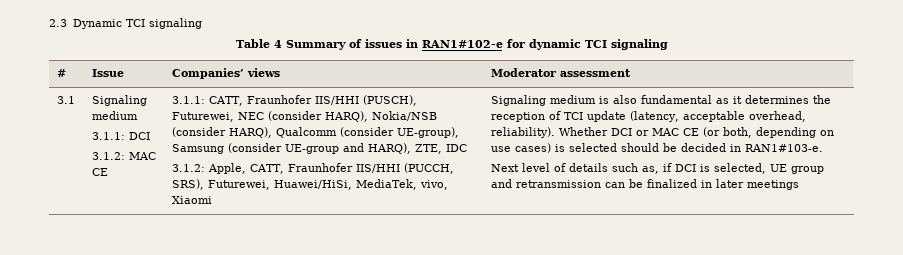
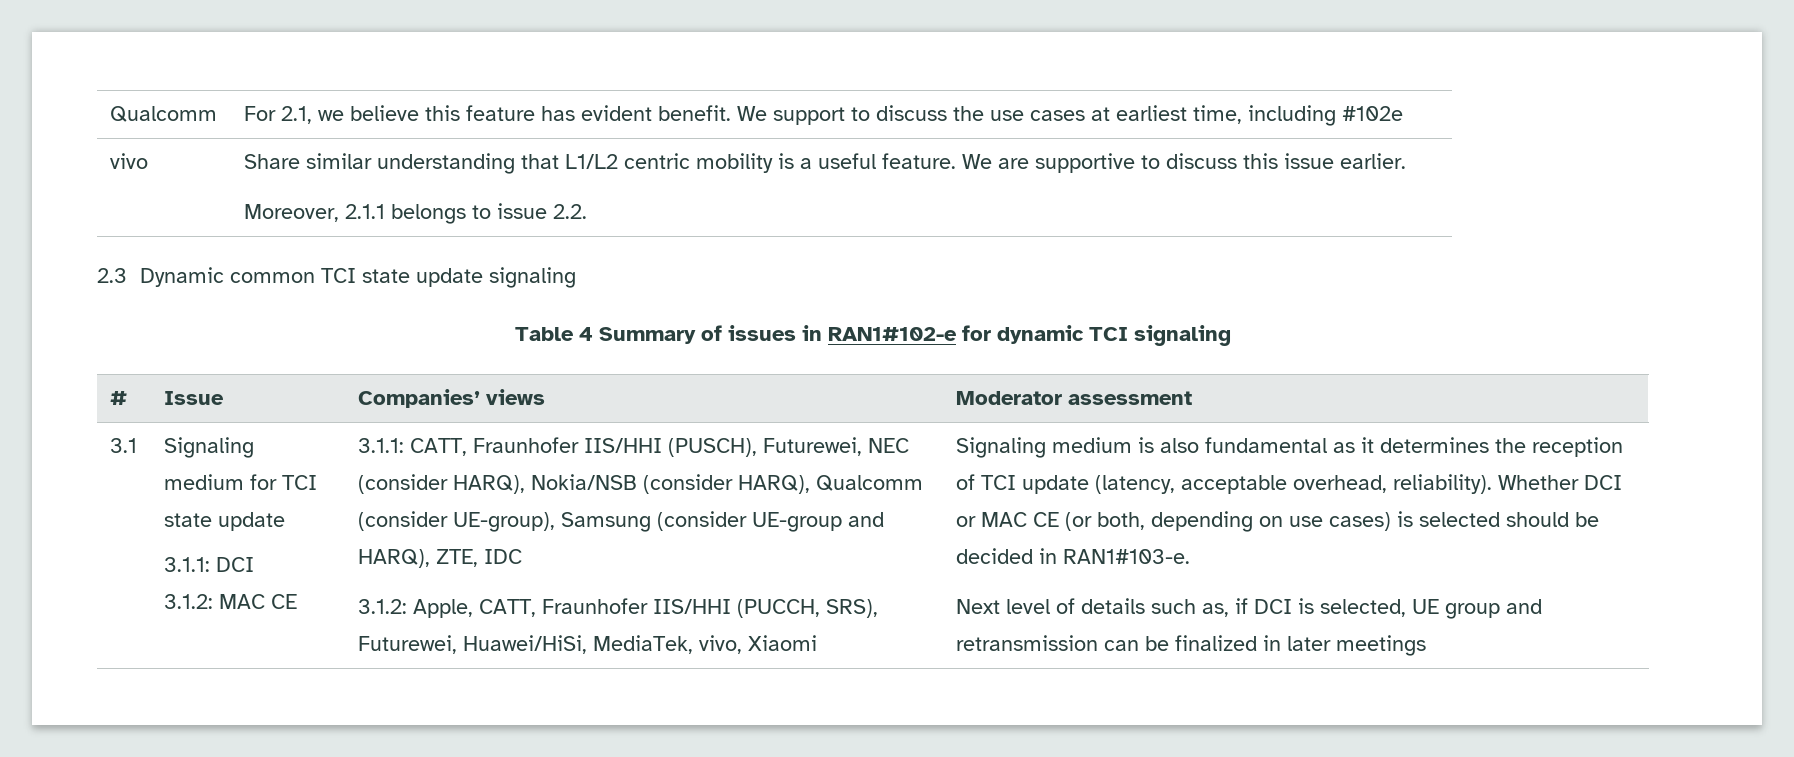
- 2.3 Dynamic TCI signaling
+ Qualcomm | For 2.1, we believe this feature has evident benefit. We support to discuss the use cases at earliest time, including #102e
+ vivo | Share similar understanding that L1/L2 centric mobility is a useful feature. We are supportive to discuss this issue earlier.
+ Moreover, 2.1.1 belongs to issue 2.2.
+ 2.3 Dynamic common TCI state update signaling
- 3.1 | Signaling medium
+ 3.1 | Signaling medium for TCI state update

